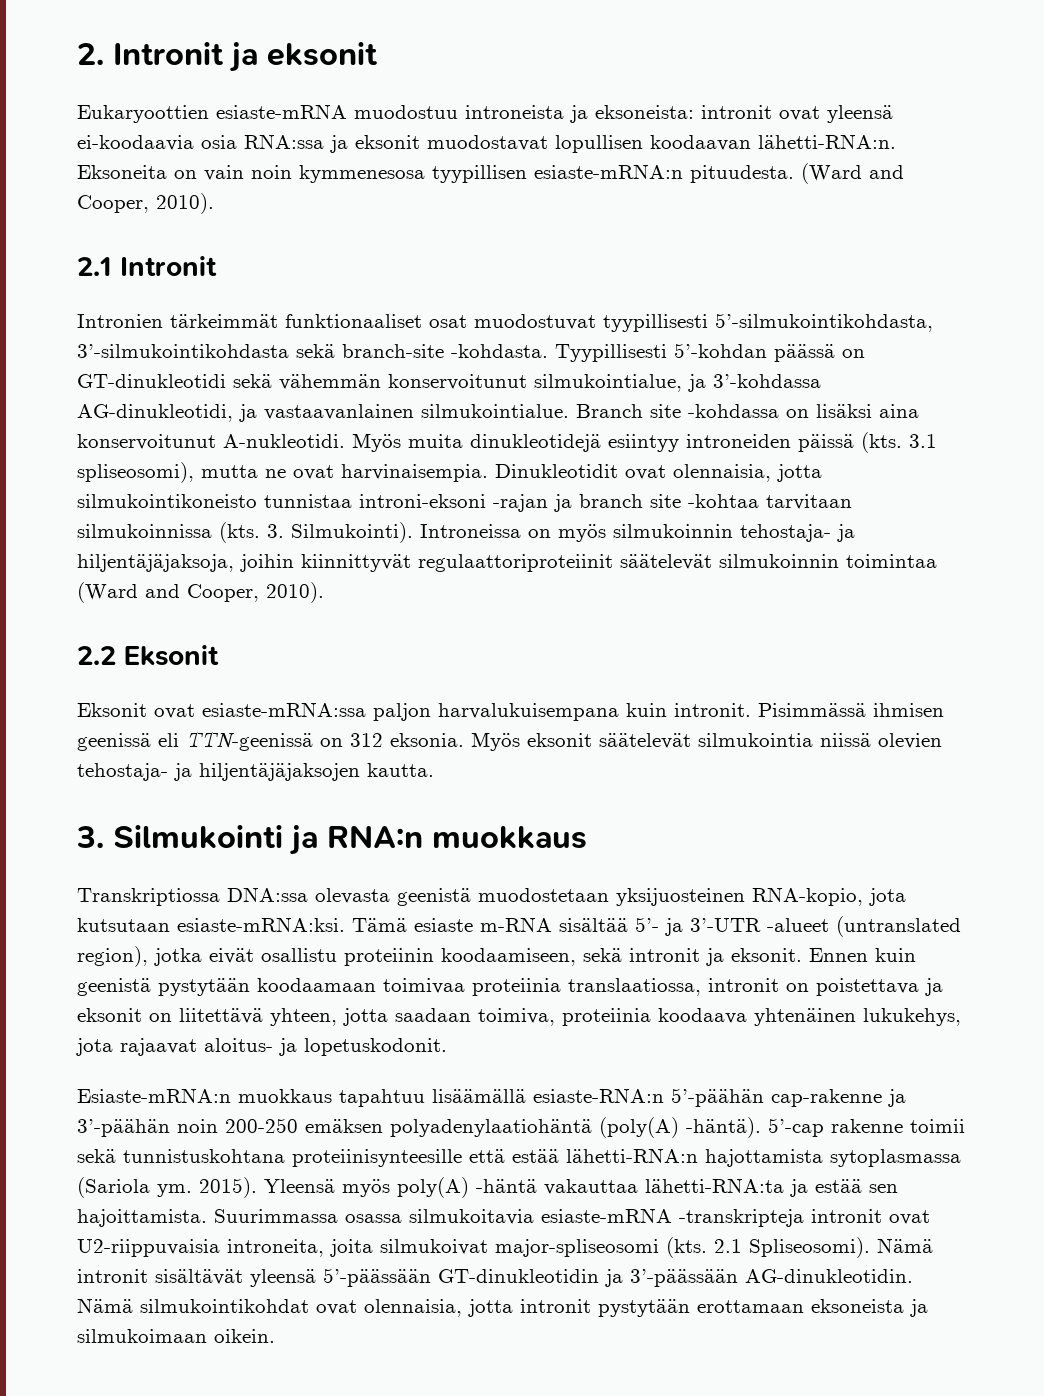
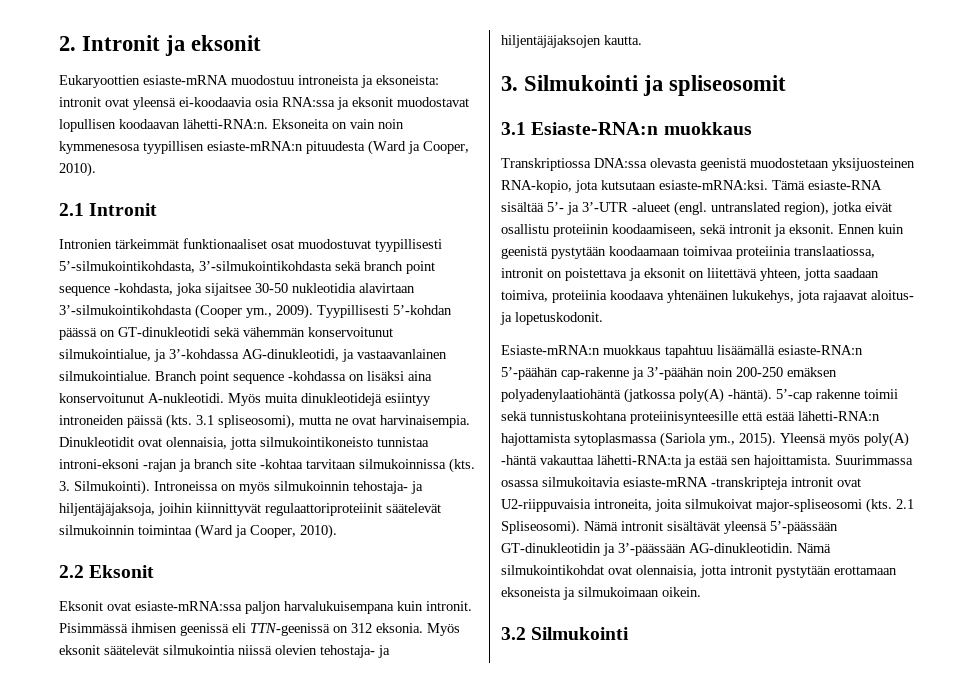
- Eksoneita on vain noin kymmenesosa tyypillisen esiaste-mRNA:n pituudesta. (Ward and Cooper, 2010).
+ Eksoneita on vain noin kymmenesosa tyypillisen esiaste-mRNA:n pituudesta (Ward ja Cooper, 2010).
- Intronien tärkeimmät funktionaaliset osat muodostuvat tyypillisesti 5’-silmukointikohdasta, 3’-silmukointikohdasta sekä branch-site -kohdasta.
+ Intronien tärkeimmät funktionaaliset osat muodostuvat tyypillisesti 5’-silmukointikohdasta, 3’-silmukointikohdasta sekä branch point sequence -kohdasta, joka sijaitsee 30-50 nukleotidia alavirtaan 3’-silmukointikohdasta (Cooper ym., 2009).
- Branch site -kohdassa on lisäksi aina konservoitunut A-nukleotidi.
+ Branch point sequence -kohdassa on lisäksi aina konservoitunut A-nukleotidi.
- Introneissa on myös silmukoinnin tehostaja- ja hiljentäjäjaksoja, joihin kiinnittyvät regulaattoriproteiinit säätelevät silmukoinnin toimintaa (Ward and Cooper, 2010).
+ Introneissa on myös silmukoinnin tehostaja- ja hiljentäjäjaksoja, joihin kiinnittyvät regulaattoriproteiinit säätelevät silmukoinnin toimintaa (Ward ja Cooper, 2010).
- 3. Silmukointi ja RNA:n muokkaus
+ 3. Silmukointi ja spliseosomit
+ 3.1 Esiaste-RNA:n muokkaus
- Tämä esiaste m-RNA sisältää 5’- ja 3’-UTR -alueet (untranslated region), jotka eivät osallistu proteiinin koodaamiseen, sekä intronit ja eksonit.
+ Tämä esiaste-RNA sisältää 5’- ja 3’-UTR -alueet (engl. untranslated region), jotka eivät osallistu proteiinin koodaamiseen, sekä intronit ja eksonit.
- Esiaste-mRNA:n muokkaus tapahtuu lisäämällä esiaste-RNA:n 5’-päähän cap-rakenne ja 3’-päähän noin 200-250 emäksen polyadenylaatiohäntä (poly(A) -häntä).
+ Esiaste-mRNA:n muokkaus tapahtuu lisäämällä esiaste-RNA:n 5’-päähän cap-rakenne ja 3’-päähän noin 200-250 emäksen polyadenylaatiohäntä (jatkossa poly(A) -häntä).
- 5’-cap rakenne toimii sekä tunnistuskohtana proteiinisynteesille että estää lähetti-RNA:n hajottamista sytoplasmassa (Sariola ym. 2015).
+ 5’-cap rakenne toimii sekä tunnistuskohtana proteiinisynteesille että estää lähetti-RNA:n hajottamista sytoplasmassa (Sariola ym., 2015).
+ 3.2 Silmukointi

